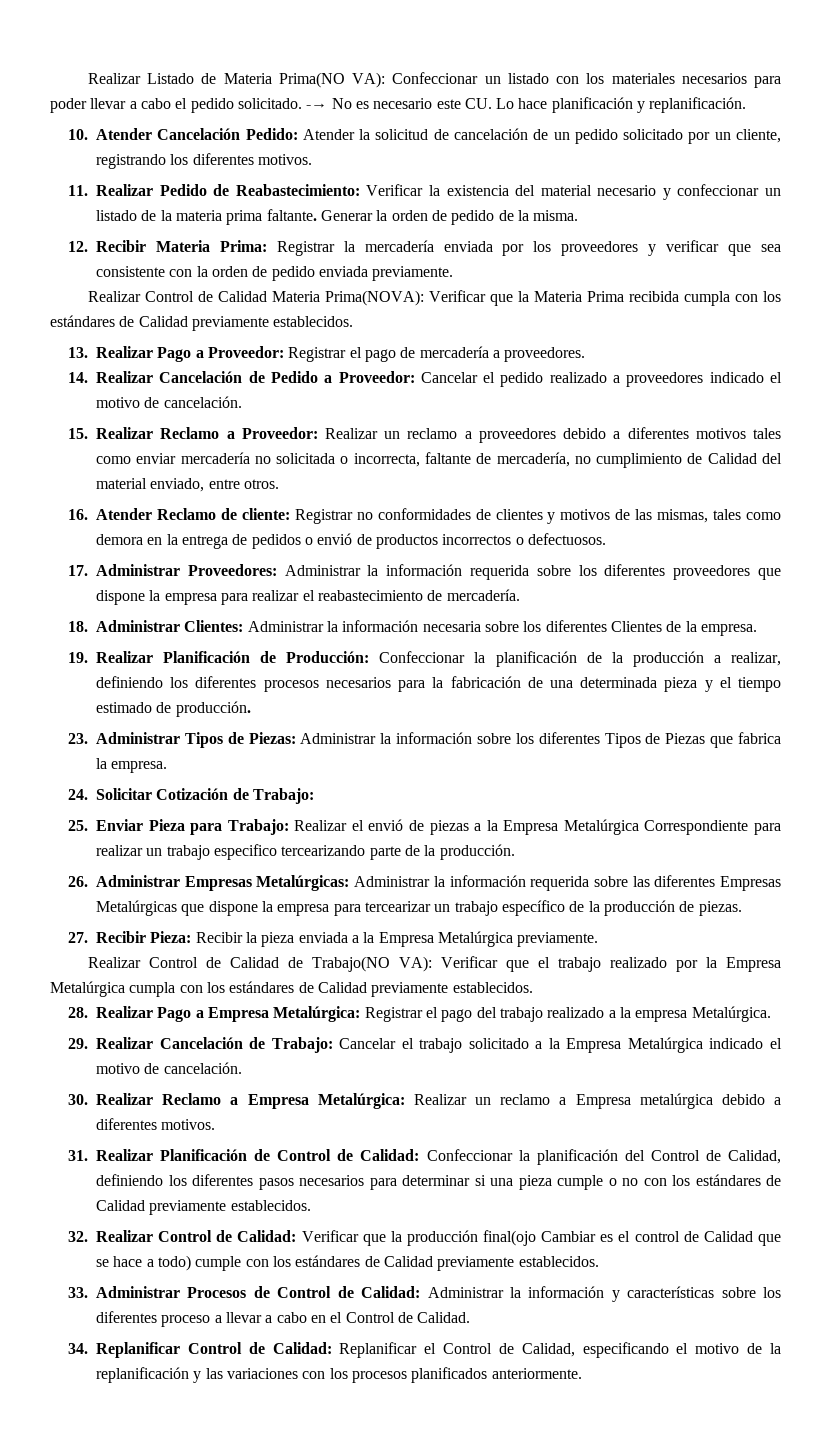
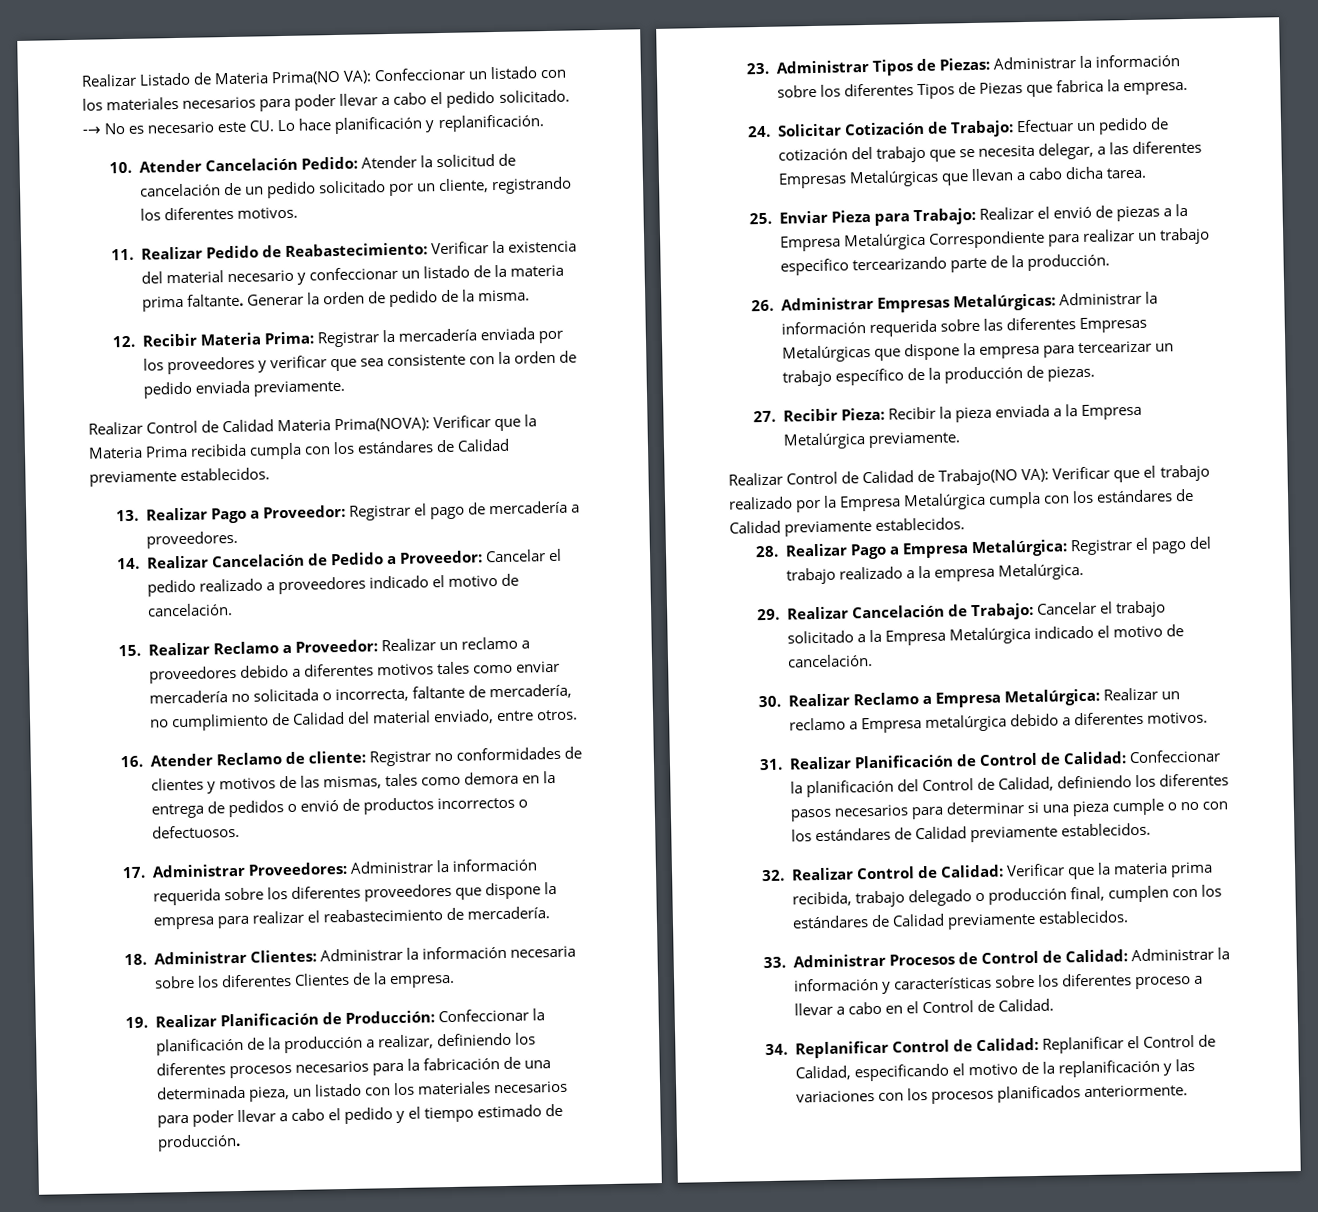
- 19. Realizar Planificación de Producción: Confeccionar la planificación de la producción a realizar, definiendo los diferentes procesos necesarios para la fabricación de una determinada pieza y el tiempo estimado de producción.
+ 19. Realizar Planificación de Producción: Confeccionar la planificación de la producción a realizar, definiendo los diferentes procesos necesarios para la fabricación de una determinada pieza, un listado con los materiales necesarios para poder llevar a cabo el pedido y el tiempo estimado de producción.
- 24. Solicitar Cotización de Trabajo:
+ 24. Solicitar Cotización de Trabajo: Efectuar un pedido de cotización del trabajo que se necesita delegar, a las diferentes Empresas Metalúrgicas que llevan a cabo dicha tarea.
- 32. Realizar Control de Calidad: Verificar que la producción final(ojo Cambiar es el control de Calidad que se hace a todo) cumple con los estándares de Calidad previamente establecidos.
+ 32. Realizar Control de Calidad: Verificar que la materia prima recibida, trabajo delegado o producción final, cumplen con los estándares de Calidad previamente establecidos.

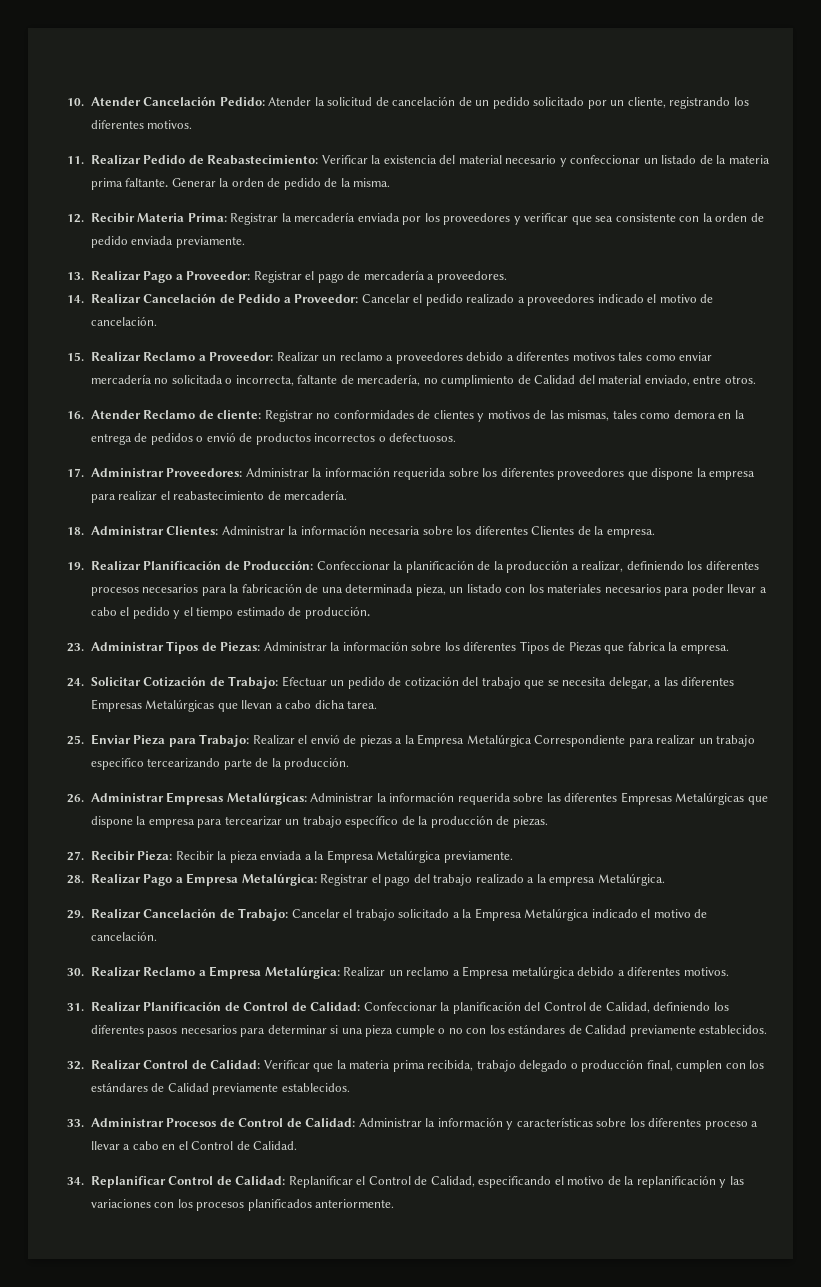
- Realizar Listado de Materia Prima(NO VA): Confeccionar un listado con los materiales necesarios para poder llevar a cabo el pedido solicitado. -→ No es necesario este CU. Lo hace planificación y replanificación.
- Realizar Control de Calidad Materia Prima(NOVA): Verificar que la Materia Prima recibida cumpla con los estándares de Calidad previamente establecidos.
- Realizar Control de Calidad de Trabajo(NO VA): Verificar que el trabajo realizado por la Empresa Metalúrgica cumpla con los estándares de Calidad previamente establecidos.

